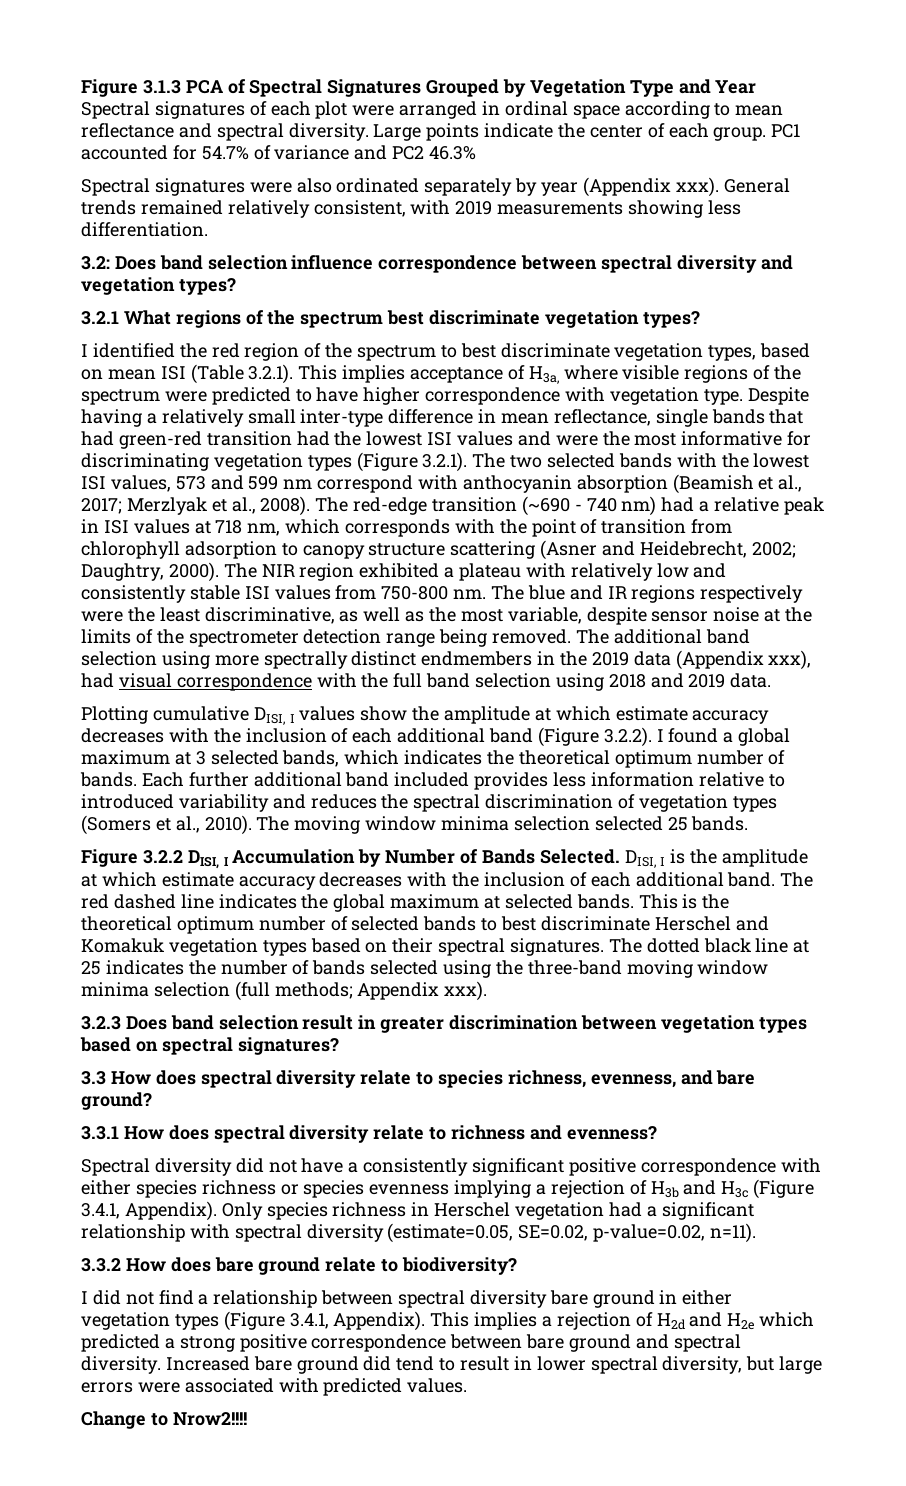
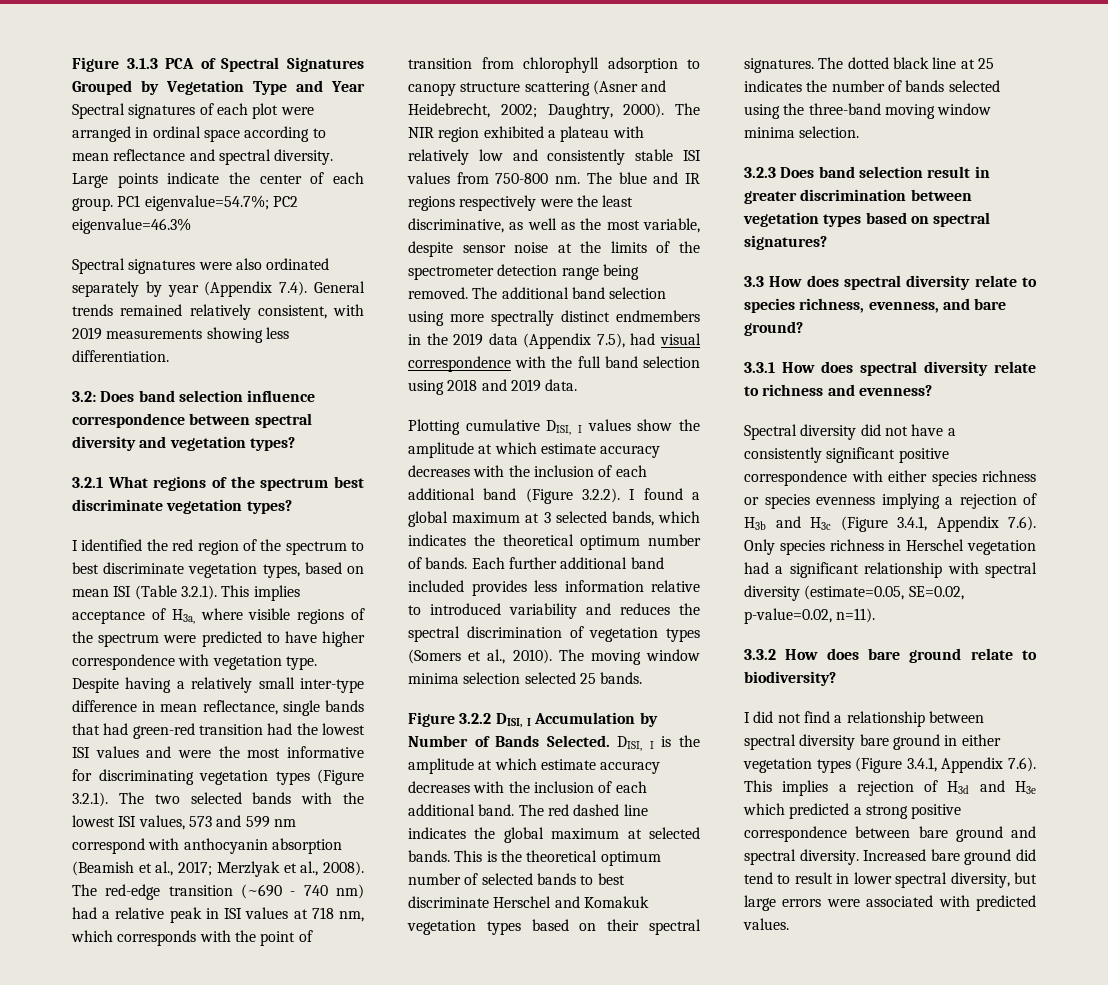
- PC1 accounted for 54.7% of variance and PC2 46.3%
+ PC1 eigenvalue=54.7%; PC2 eigenvalue=46.3%
- Spectral signatures were also ordinated separately by year (Appendix xxx). General trends remained relatively consistent, with 2019 measurements showing less differentiation.
+ Spectral signatures were also ordinated separately by year (Appendix 7.4). General trends remained relatively consistent, with 2019 measurements showing less differentiation.
- The additional band selection using more spectrally distinct endmembers in the 2019 data (Appendix xxx), had visual correspondence with the full band selection using 2018 and 2019 data.
+ The additional band selection using more spectrally distinct endmembers in the 2019 data (Appendix 7.5), had visual correspondence with the full band selection using 2018 and 2019 data.
- The dotted black line at 25 indicates the number of bands selected using the three-band moving window minima selection (full methods; Appendix xxx).
+ The dotted black line at 25 indicates the number of bands selected using the three-band moving window minima selection.
- Spectral diversity did not have a consistently significant positive correspondence with either species richness or species evenness implying a rejection of H3b and H3c (Figure 3.4.1, Appendix). Only species richness in Herschel vegetation had a significant relationship with spectral diversity (estimate=0.05, SE=0.02, p-value=0.02, n=11).
+ Spectral diversity did not have a consistently significant positive correspondence with either species richness or species evenness implying a rejection of H3b and H3c (Figure 3.4.1, Appendix 7.6). Only species richness in Herschel vegetation had a significant relationship with spectral diversity (estimate=0.05, SE=0.02, p-value=0.02, n=11).
- I did not find a relationship between spectral diversity bare ground in either vegetation types (Figure 3.4.1, Appendix). This implies a rejection of H2d and H2e which predicted a strong positive correspondence between bare ground and spectral diversity.
+ I did not find a relationship between spectral diversity bare ground in either vegetation types (Figure 3.4.1, Appendix 7.6). This implies a rejection of H3d and H3e which predicted a strong positive correspondence between bare ground and spectral diversity.
- Change to Nrow2!!!!

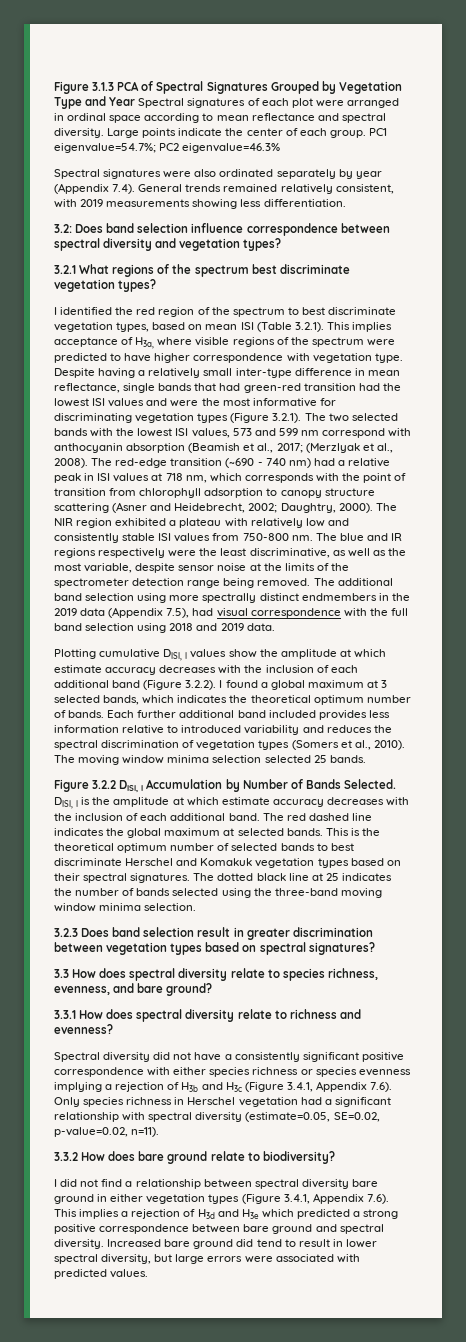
- Despite having a relatively small inter-type difference in mean reflectance, single bands that had green-red transition had the lowest ISI values and were the most informative for discriminating vegetation types (Figure 3.2.1). The two selected bands with the lowest ISI values, 573 and 599 nm correspond with anthocyanin absorption (Beamish et al., 2017; Merzlyak et al., 2008).
+ Despite having a relatively small inter-type difference in mean reflectance, single bands that had green-red transition had the lowest ISI values and were the most informative for discriminating vegetation types (Figure 3.2.1). The two selected bands with the lowest ISI values, 573 and 599 nm correspond with anthocyanin absorption (Beamish et al., 2017; (Merzlyak et al., 2008).

